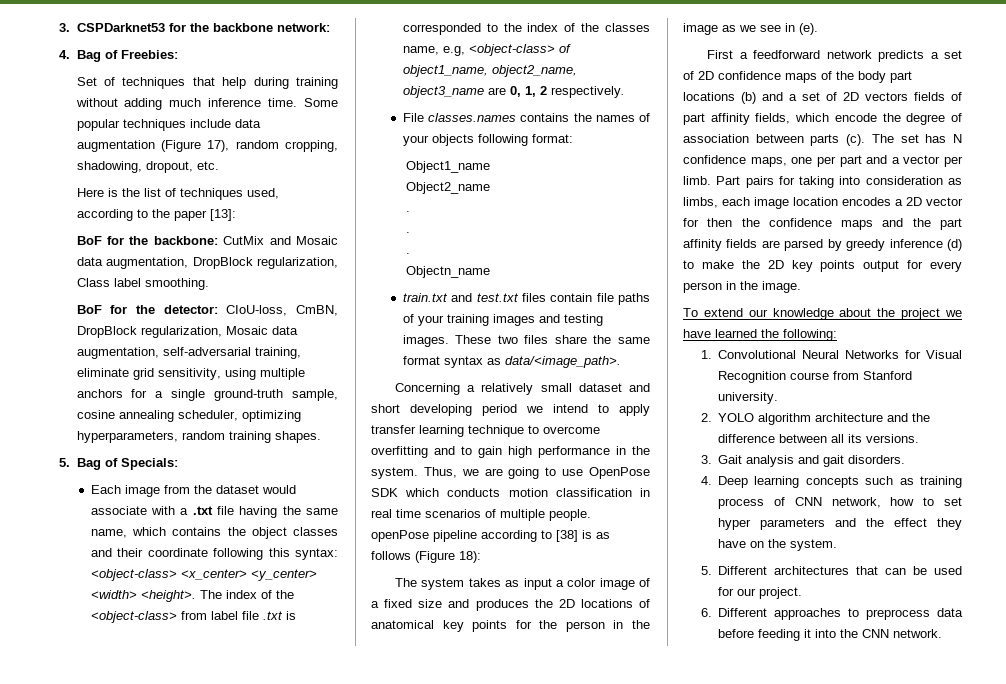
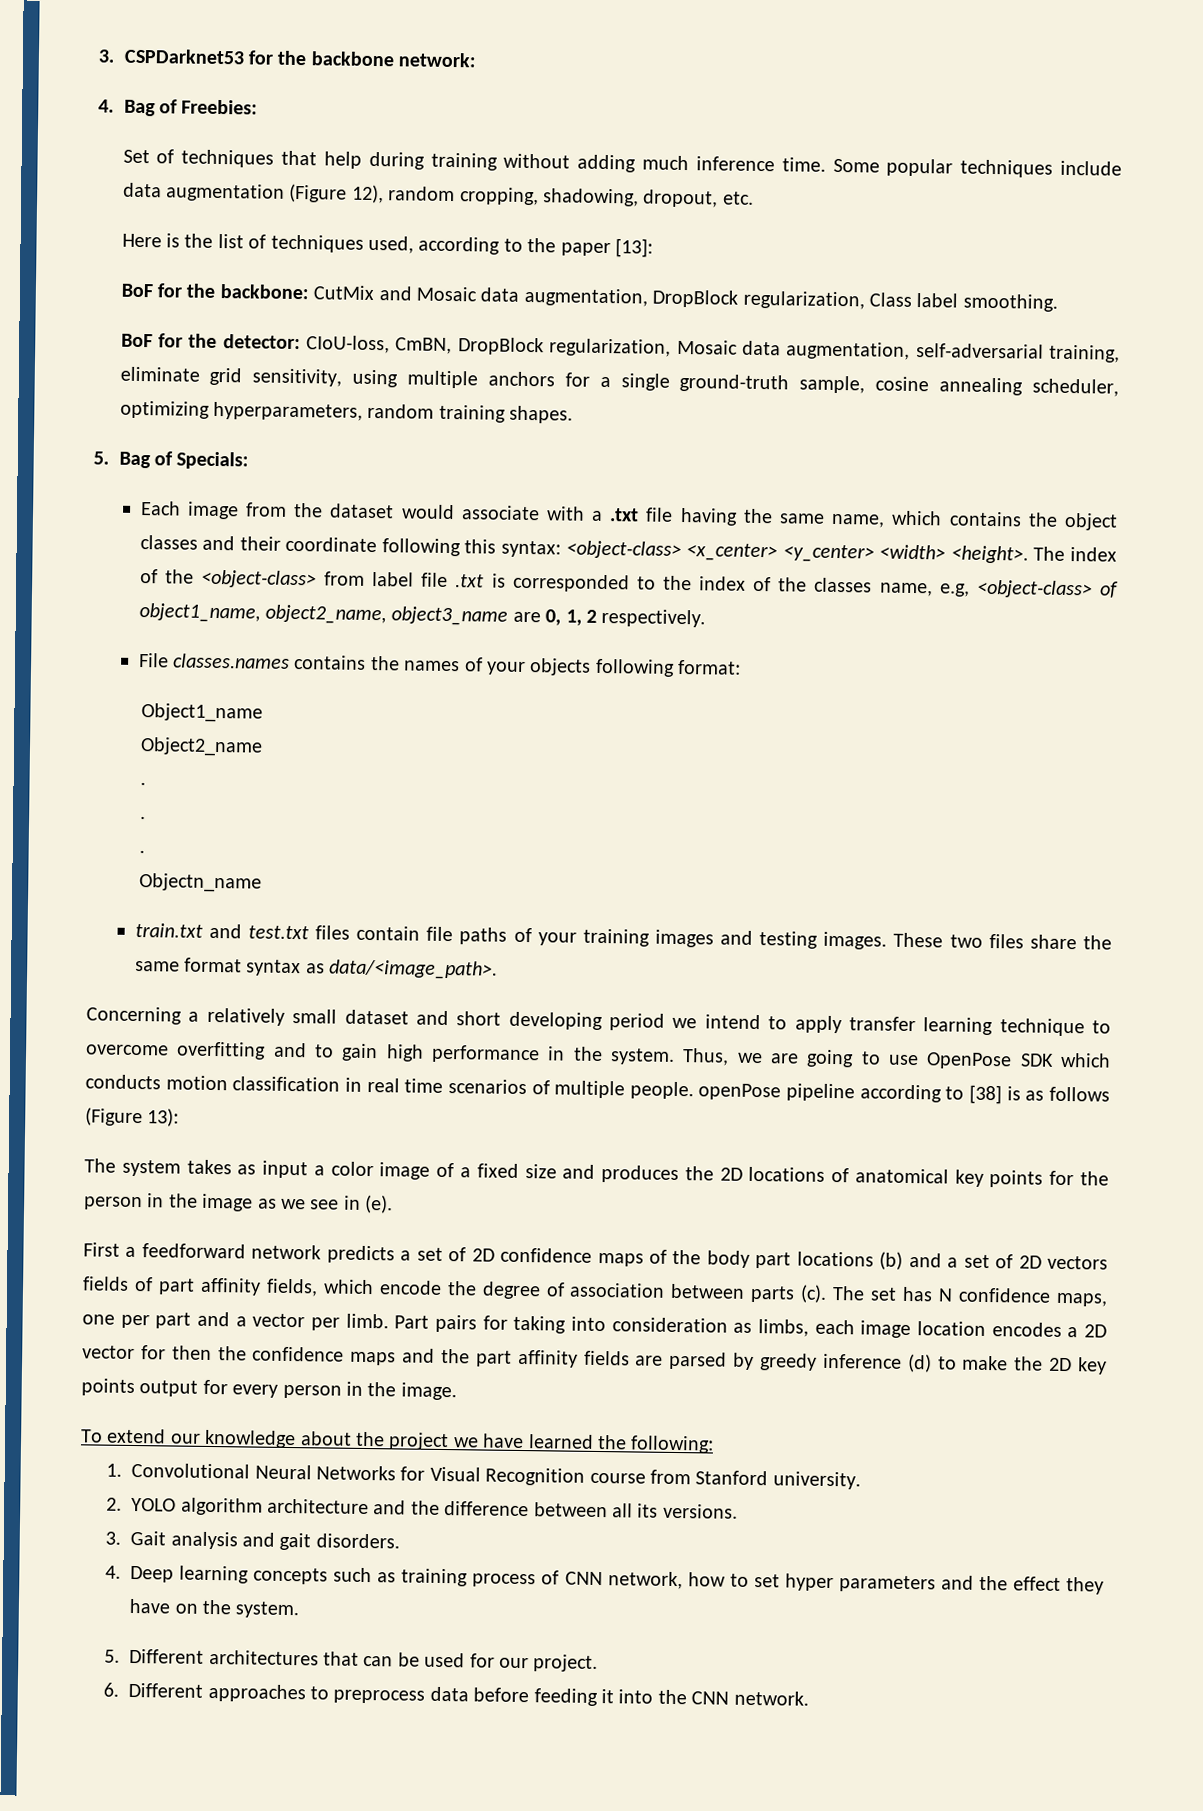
- Some popular techniques include data augmentation (Figure 17), random cropping, shadowing, dropout, etc.
+ Some popular techniques include data augmentation (Figure 12), random cropping, shadowing, dropout, etc.
- Thus, we are going to use OpenPose SDK which conducts motion classification in real time scenarios of multiple people. openPose pipeline according to [38] is as follows (Figure 18):
+ Thus, we are going to use OpenPose SDK which conducts motion classification in real time scenarios of multiple people. openPose pipeline according to [38] is as follows (Figure 13):

